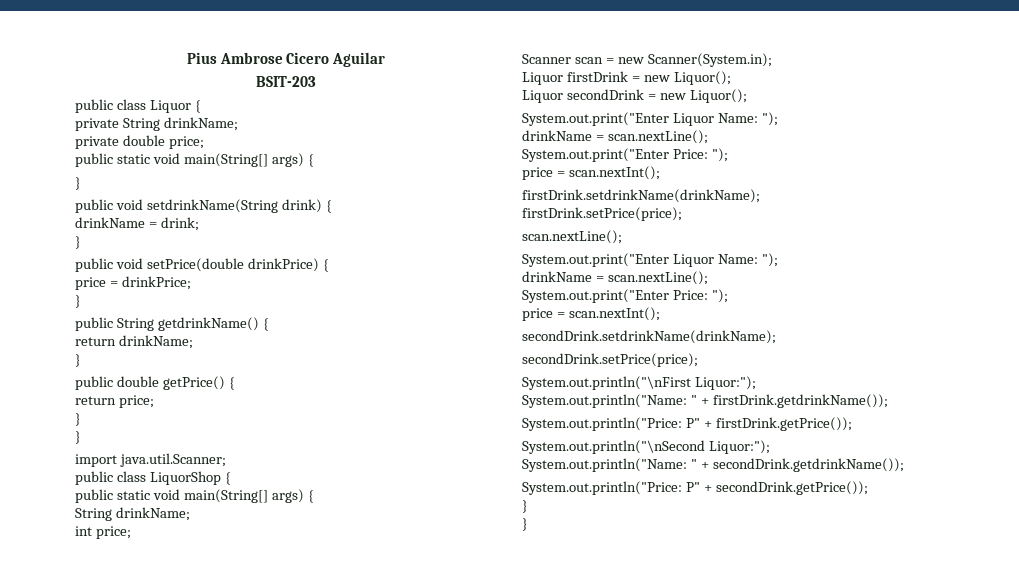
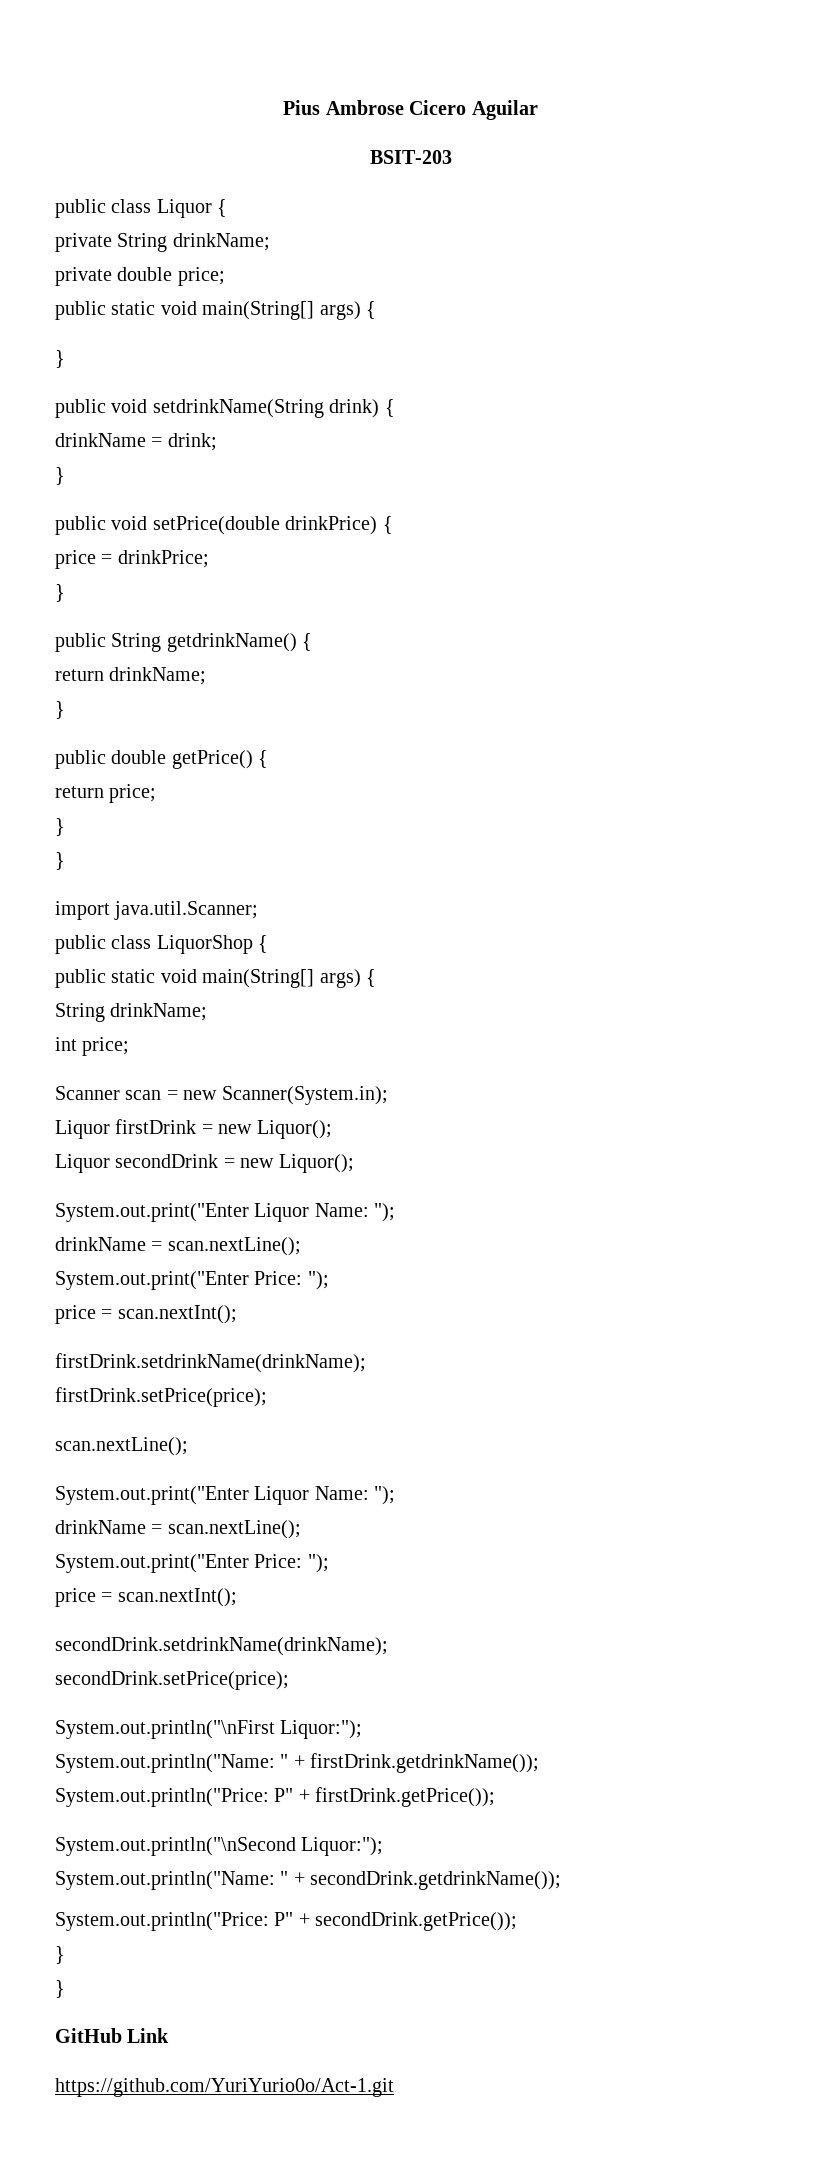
+ GitHub Link
+ https://github.com/YuriYurio0o/Act-1.git

